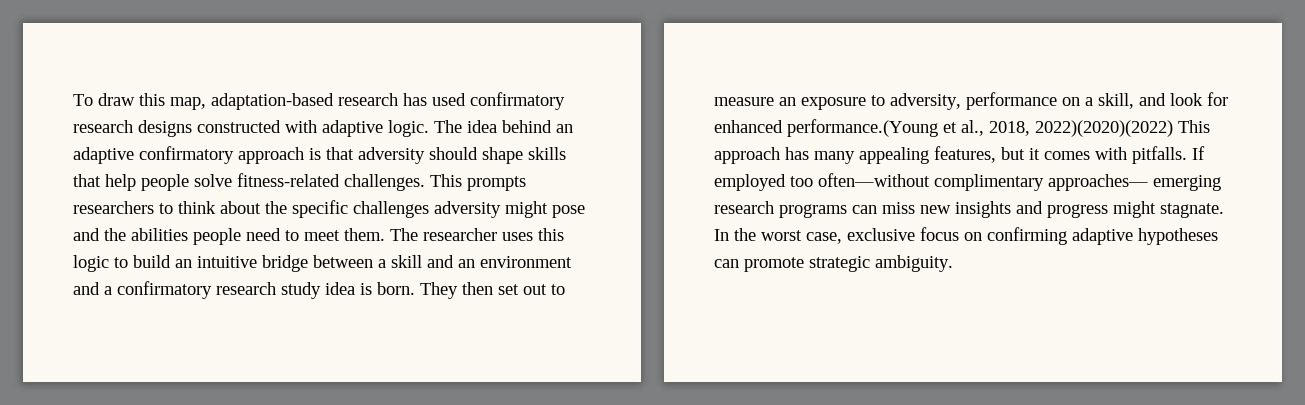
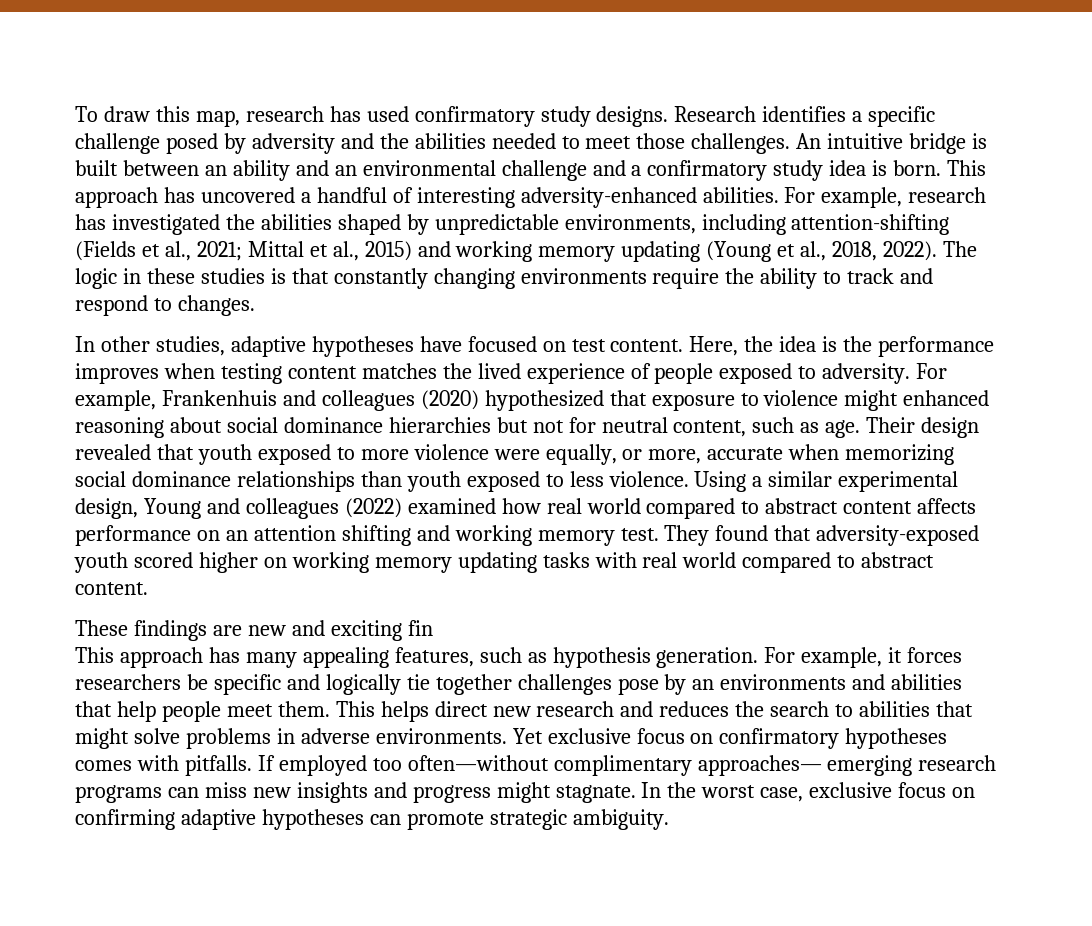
- To draw this map, adaptation-based research has used confirmatory research designs constructed with adaptive logic. The idea behind an adaptive confirmatory approach is that adversity should shape skills that help people solve fitness-related challenges. This prompts researchers to think about the specific challenges adversity might pose and the abilities people need to meet them. The researcher uses this logic to build an intuitive bridge between a skill and an environment and a confirmatory research study idea is born.
+ To draw this map, research has used confirmatory study designs. Research identifies a specific challenge posed by adversity and the abilities needed to meet those challenges. An intuitive bridge is built between an ability and an environmental challenge and a confirmatory study idea is born.
- They then set out to measure an exposure to adversity, performance on a skill, and look for enhanced performance.(Young et al., 2018, 2022)(2020)(2022) This approach has many appealing features, but it comes with pitfalls.
+ This approach has uncovered a handful of interesting adversity-enhanced abilities. For example, research has investigated the abilities shaped by unpredictable environments, including attention-shifting (Fields et al., 2021; Mittal et al., 2015) and working memory updating (Young et al., 2018, 2022). The logic in these studies is that constantly changing environments require the ability to track and respond to changes.
+ In other studies, adaptive hypotheses have focused on test content. Here, the idea is the performance improves when testing content matches the lived experience of people exposed to adversity. For example, Frankenhuis and colleagues (2020) hypothesized that exposure to violence might enhanced reasoning about social dominance hierarchies but not for neutral content, such as age. Their design revealed that youth exposed to more violence were equally, or more, accurate when memorizing social dominance relationships than youth exposed to less violence. Using a similar experimental design, Young and colleagues (2022) examined how real world compared to abstract content affects performance on an attention shifting and working memory test. They found that adversity-exposed youth scored higher on working memory updating tasks with real world compared to abstract content.
+ These findings are new and exciting fin
+ This approach has many appealing features, such as hypothesis generation. For example, it forces researchers be specific and logically tie together challenges pose by an environments and abilities that help people meet them. This helps direct new research and reduces the search to abilities that might solve problems in adverse environments. Yet exclusive focus on confirmatory hypotheses comes with pitfalls.

